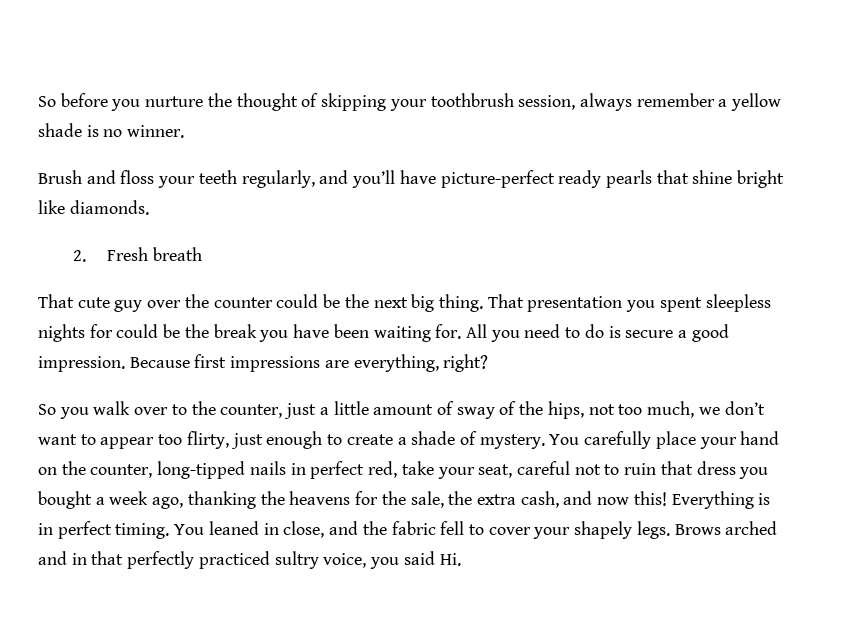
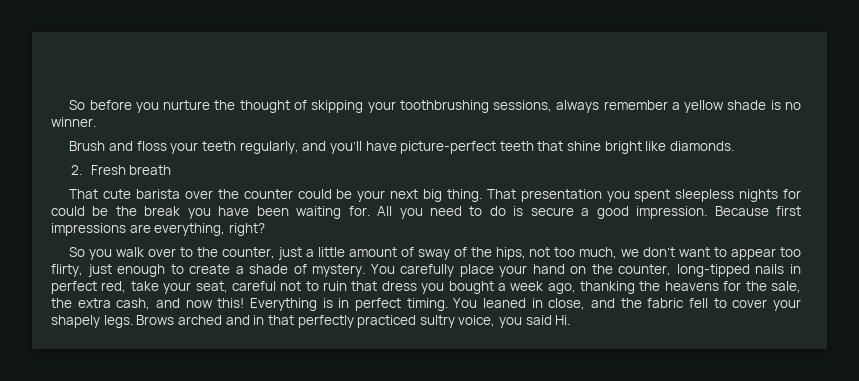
- So before you nurture the thought of skipping your toothbrush session, always remember a yellow shade is no winner.
+ So before you nurture the thought of skipping your toothbrushing sessions, always remember a yellow shade is no winner.
- Brush and floss your teeth regularly, and you’ll have picture-perfect ready pearls that shine bright like diamonds.
+ Brush and floss your teeth regularly, and you’ll have picture-perfect teeth that shine bright like diamonds.
- That cute guy over the counter could be the next big thing.
+ That cute barista over the counter could be your next big thing.

